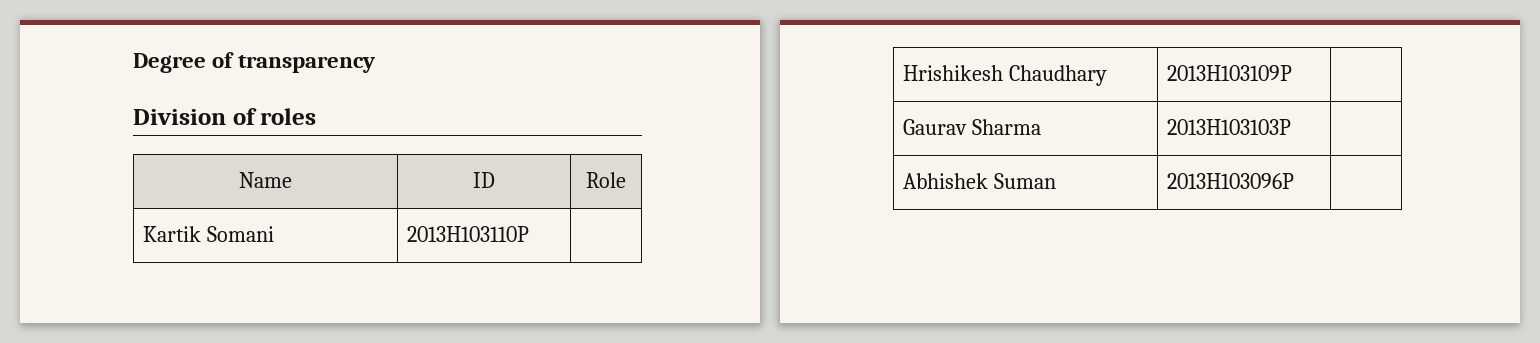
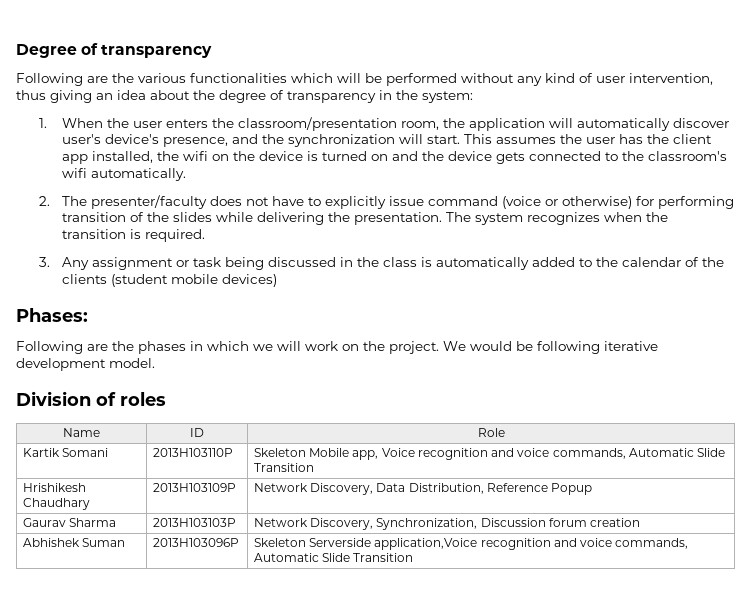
+ Following are the various functionalities which will be performed without any kind of user intervention, thus giving an idea about the degree of transparency in the system:
+ 1. When the user enters the classroom/presentation room, the application will automatically discover user's device's presence, and the synchronization will start. This assumes the user has the client app installed, the wifi on the device is turned on and the device gets connected to the classroom's wifi automatically.
+ 2. The presenter/faculty does not have to explicitly issue command (voice or otherwise) for performing transition of the slides while delivering the presentation. The system recognizes when the transition is required.
+ 3. Any assignment or task being discussed in the class is automatically added to the calendar of the clients (student mobile devices)
+ Phases:
+ Following are the phases in which we will work on the project. We would be following iterative development model.
- Kartik Somani | 2013H103110P |
- Hrishikesh Chaudhary | 2013H103109P |
- Gaurav Sharma | 2013H103103P |
- Abhishek Suman | 2013H103096P |
+ Kartik Somani | 2013H103110P | Skeleton Mobile app, Voice recognition and voice commands, Automatic Slide Transition
+ Hrishikesh Chaudhary | 2013H103109P | Network Discovery, Data Distribution, Reference Popup
+ Gaurav Sharma | 2013H103103P | Network Discovery, Synchronization, Discussion forum creation
+ Abhishek Suman | 2013H103096P | Skeleton Serverside application,Voice recognition and voice commands, Automatic Slide Transition

